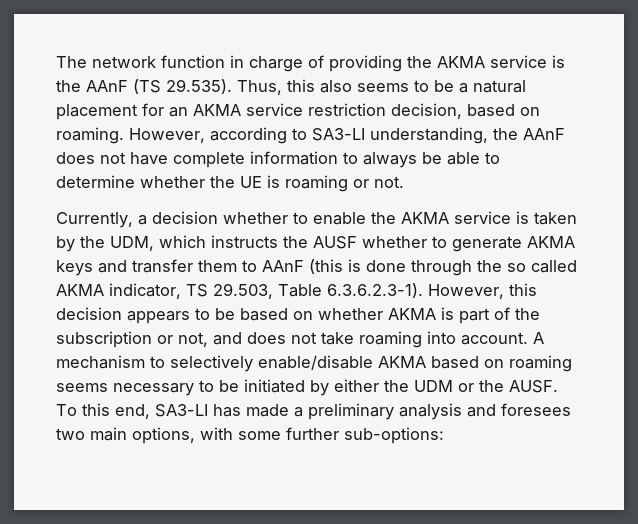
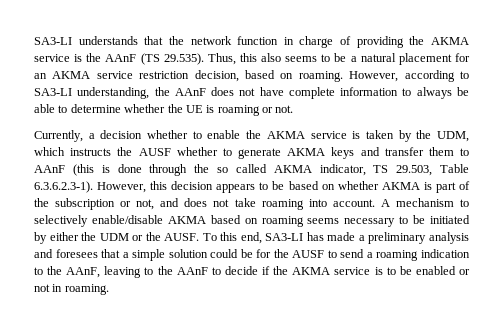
- The network function in charge of providing the AKMA service is the AAnF (TS 29.535). Thus, this also seems to be a natural placement for an AKMA service restriction decision, based on roaming.
+ SA3-LI understands that the network function in charge of providing the AKMA service is the AAnF (TS 29.535). Thus, this also seems to be a natural placement for an AKMA service restriction decision, based on roaming.
- To this end, SA3-LI has made a preliminary analysis and foresees two main options, with some further sub-options:
+ To this end, SA3-LI has made a preliminary analysis and foresees that a simple solution could be for the AUSF to send a roaming indication to the AAnF, leaving to the AAnF to decide if the AKMA service is to be enabled or not in roaming.

